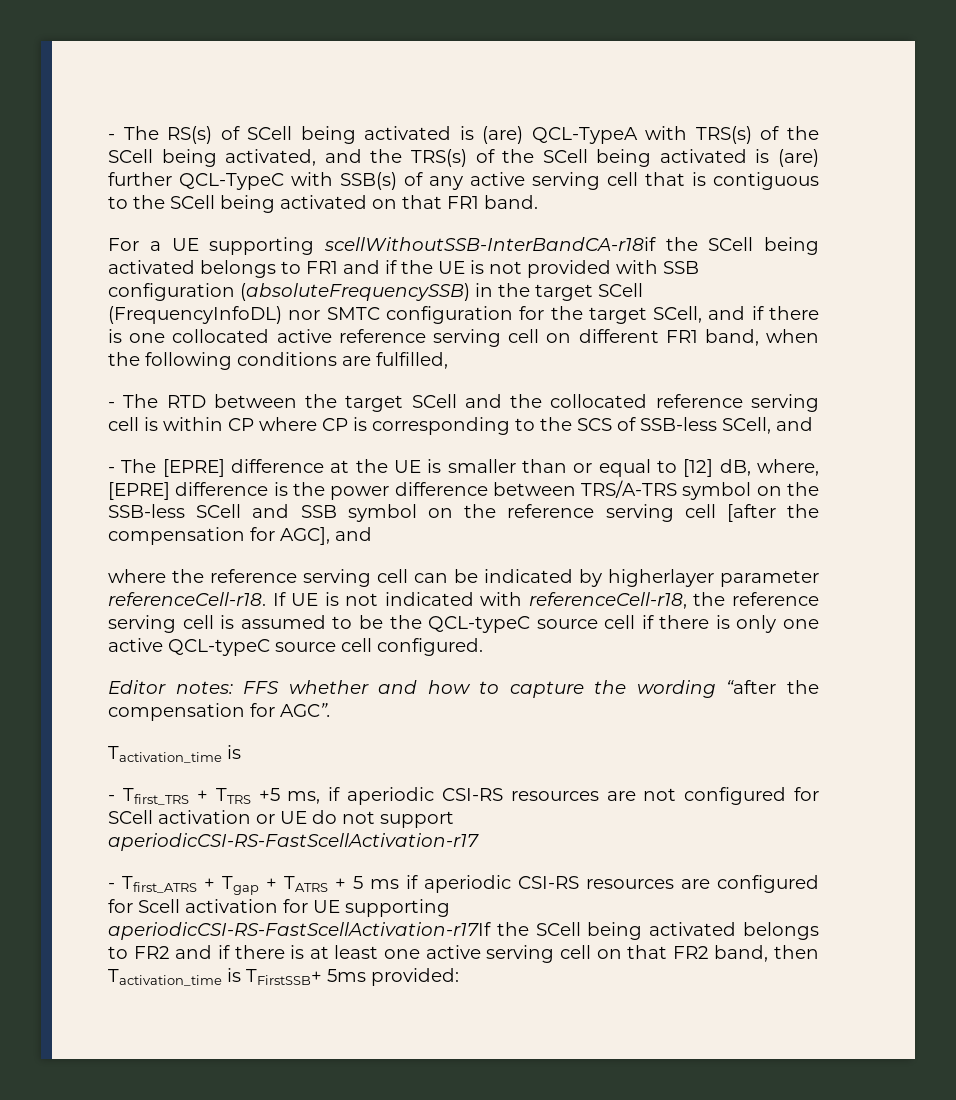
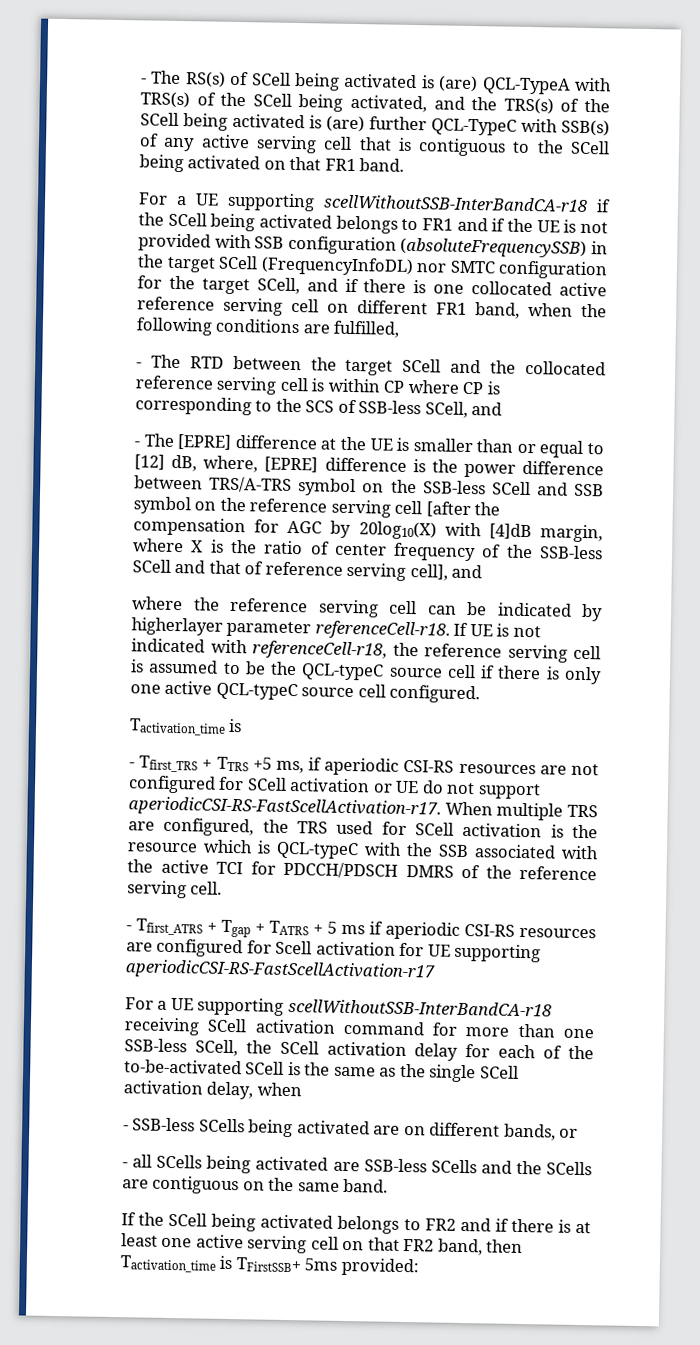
- For a UE supporting scellWithoutSSB-InterBandCA-r18if the SCell being activated belongs to FR1 and if the UE is not provided with SSB configuration (absoluteFrequencySSB) in the target SCell (FrequencyInfoDL) nor SMTC configuration for the target SCell, and if there is one collocated active reference serving cell on different FR1 band, when the following conditions are fulfilled,
+ For a UE supporting scellWithoutSSB-InterBandCA-r18 if the SCell being activated belongs to FR1 and if the UE is not provided with SSB configuration (absoluteFrequencySSB) in the target SCell (FrequencyInfoDL) nor SMTC configuration for the target SCell, and if there is one collocated active reference serving cell on different FR1 band, when the following conditions are fulfilled,
- - The [EPRE] difference at the UE is smaller than or equal to [12] dB, where, [EPRE] difference is the power difference between TRS/A-TRS symbol on the SSB-less SCell and SSB symbol on the reference serving cell [after the compensation for AGC], and
+ - The [EPRE] difference at the UE is smaller than or equal to [12] dB, where, [EPRE] difference is the power difference between TRS/A-TRS symbol on the SSB-less SCell and SSB symbol on the reference serving cell [after the compensation for AGC by 20log10(X) with [4]dB margin, where X is the ratio of center frequency of the SSB-less SCell and that of reference serving cell], and
- Editor notes: FFS whether and how to capture the wording “after the compensation for AGC”.
- - Tfirst_TRS + TTRS +5 ms, if aperiodic CSI-RS resources are not configured for SCell activation or UE do not support aperiodicCSI-RS-FastScellActivation-r17
+ - Tfirst_TRS + TTRS +5 ms, if aperiodic CSI-RS resources are not configured for SCell activation or UE do not support aperiodicCSI-RS-FastScellActivation-r17. When multiple TRS are configured, the TRS used for SCell activation is the resource which is QCL-typeC with the SSB associated with the active TCI for PDCCH/PDSCH DMRS of the reference serving cell.
- - Tfirst_ATRS + Tgap + TATRS + 5 ms if aperiodic CSI-RS resources are configured for Scell activation for UE supporting aperiodicCSI-RS-FastScellActivation-r17If the SCell being activated belongs to FR2 and if there is at least one active serving cell on that FR2 band, then Tactivation_time is TFirstSSB+ 5ms provided:
+ - Tfirst_ATRS + Tgap + TATRS + 5 ms if aperiodic CSI-RS resources are configured for Scell activation for UE supporting aperiodicCSI-RS-FastScellActivation-r17
+ For a UE supporting scellWithoutSSB-InterBandCA-r18 receiving SCell activation command for more than one SSB-less SCell, the SCell activation delay for each of the to-be-activated SCell is the same as the single SCell activation delay, when
+ - SSB-less SCells being activated are on different bands, or
+ - all SCells being activated are SSB-less SCells and the SCells are contiguous on the same band.
+ If the SCell being activated belongs to FR2 and if there is at least one active serving cell on that FR2 band, then Tactivation_time is TFirstSSB+ 5ms provided:

